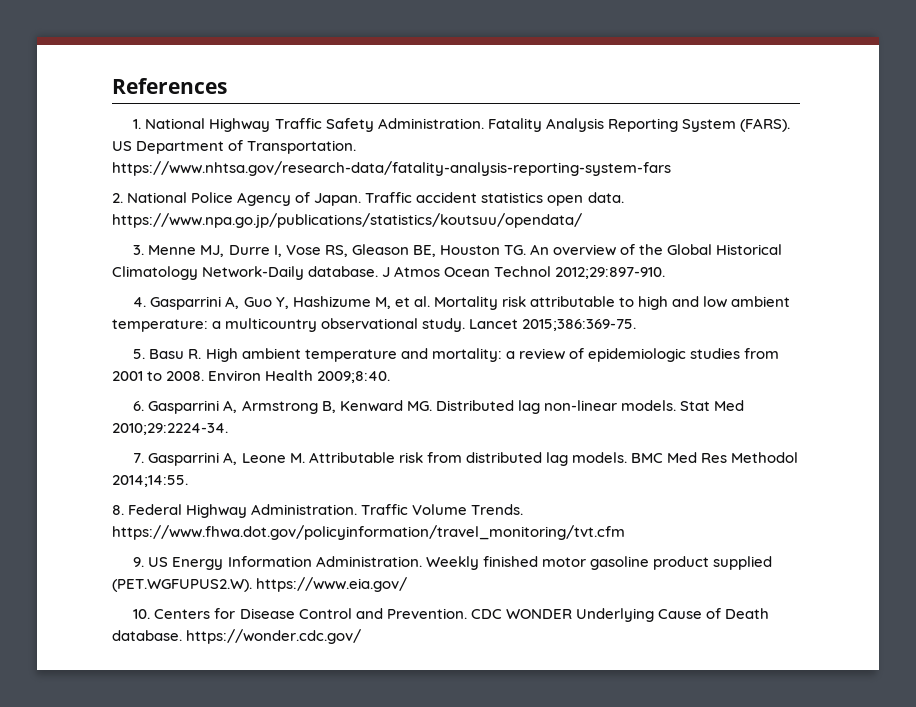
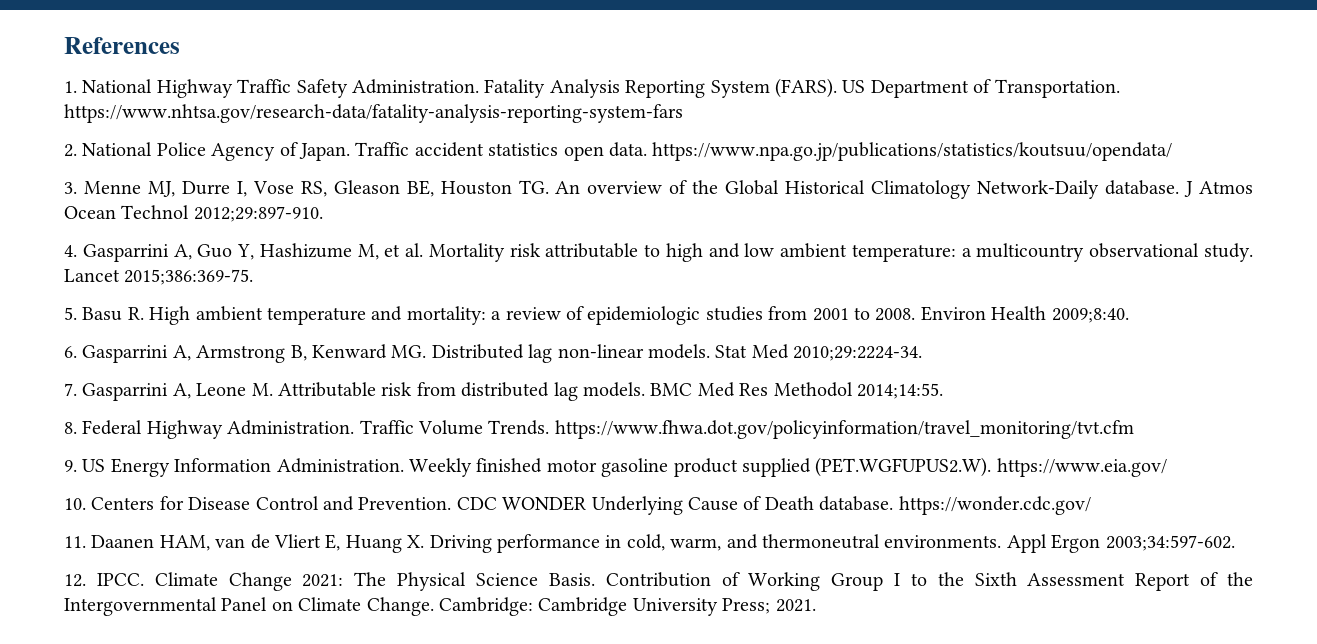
+ 11. Daanen HAM, van de Vliert E, Huang X. Driving performance in cold, warm, and thermoneutral environments. Appl Ergon 2003;34:597-602.
+ 12. IPCC. Climate Change 2021: The Physical Science Basis. Contribution of Working Group I to the Sixth Assessment Report of the Intergovernmental Panel on Climate Change. Cambridge: Cambridge University Press; 2021.

